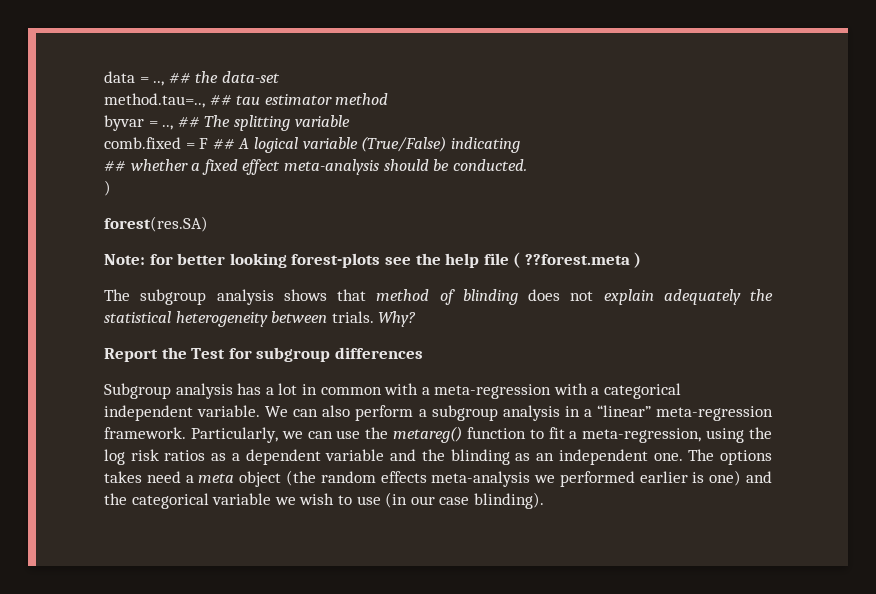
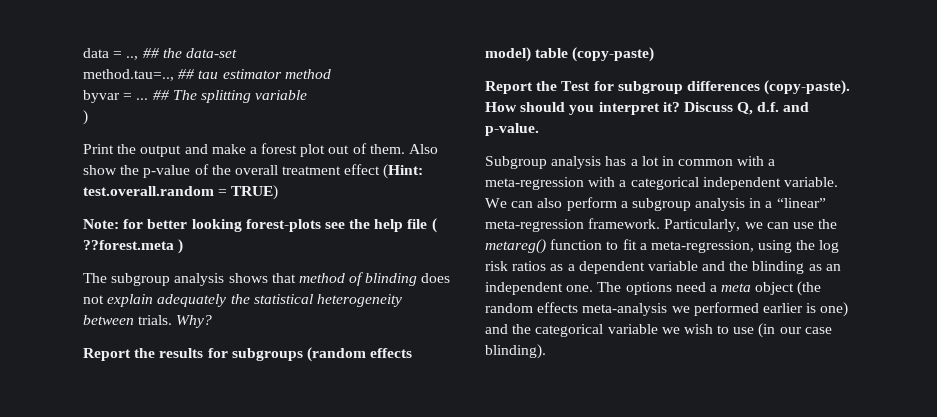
- byvar = .., ## The splitting variable
- comb.fixed = F ## A logical variable (True/False) indicating
- ## whether a fixed effect meta-analysis should be conducted.
+ byvar = ... ## The splitting variable
  )
- forest(res.SA)
+ Print the output and make a forest plot out of them. Also show the p-value of the overall treatment effect (Hint: test.overall.random = TRUE)
+ Report the results for subgroups (random effects model) table (copy-paste)
- Report the Test for subgroup differences
+ Report the Test for subgroup differences (copy-paste). How should you interpret it? Discuss Q, d.f. and p-value.
- The options takes need a meta object (the random effects meta-analysis we performed earlier is one) and the categorical variable we wish to use (in our case blinding).
+ The options need a meta object (the random effects meta-analysis we performed earlier is one) and the categorical variable we wish to use (in our case blinding).

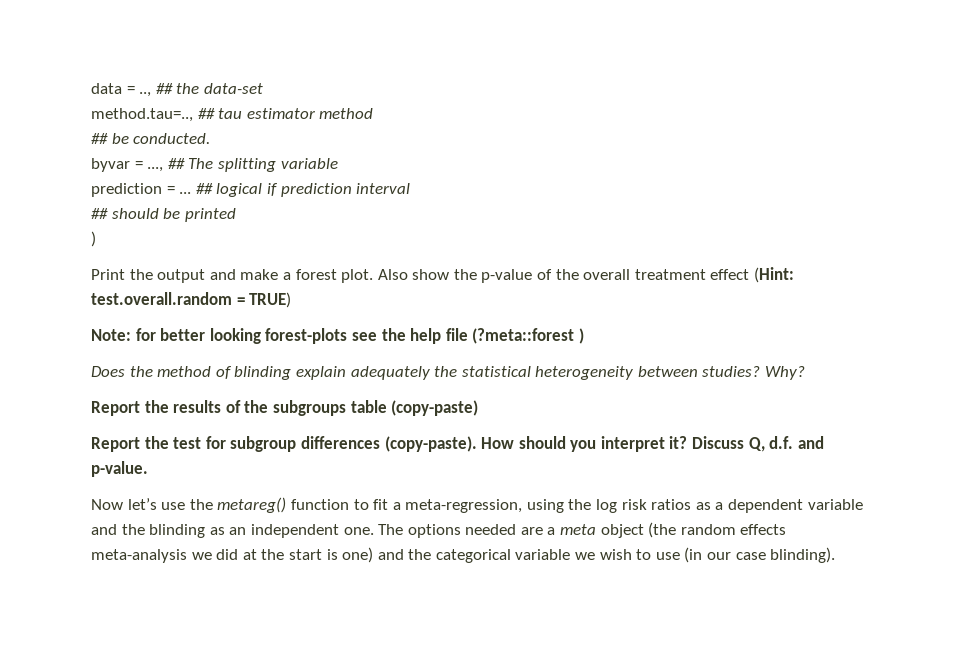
+ ## be conducted.
- byvar = ... ## The splitting variable
+ byvar = ..., ## The splitting variable
+ prediction = ... ## logical if prediction interval
+ ## should be printed
- Print the output and make a forest plot out of them.
+ Print the output and make a forest plot.
- Note: for better looking forest-plots see the help file ( ??forest.meta )
- The subgroup analysis shows that method of blinding does not explain adequately the statistical heterogeneity between trials.
+ Note: for better looking forest-plots see the help file (?meta::forest )
+ Does the method of blinding explain adequately the statistical heterogeneity between studies?
- Report the results for subgroups (random effects model) table (copy-paste)
+ Report the results of the subgroups table (copy-paste)
- Report the Test for subgroup differences (copy-paste).
+ Report the test for subgroup differences (copy-paste).
- Subgroup analysis has a lot in common with a meta-regression with a categorical independent variable. We can also perform a subgroup analysis in a “linear” meta-regression framework. Particularly, we can use the metareg() function to fit a meta-regression, using the log risk ratios as a dependent variable and the blinding as an independent one.
+ Now let’s use the metareg() function to fit a meta-regression, using the log risk ratios as a dependent variable and the blinding as an independent one.
- The options need a meta object (the random effects meta-analysis we performed earlier is one) and the categorical variable we wish to use (in our case blinding).
+ The options needed are a meta object (the random effects meta-analysis we did at the start is one) and the categorical variable we wish to use (in our case blinding).

